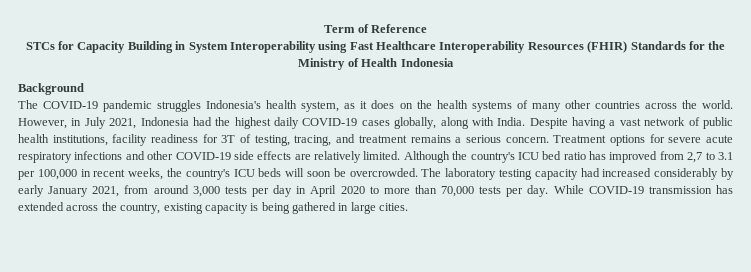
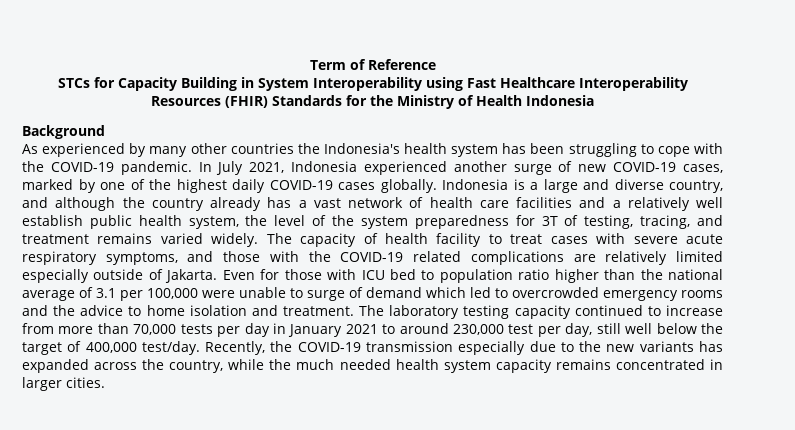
- The COVID-19 pandemic struggles Indonesia's health system, as it does on the health systems of many other countries across the world. However, in July 2021, Indonesia had the highest daily COVID-19 cases globally, along with India. Despite having a vast network of public health institutions, facility readiness for 3T of testing, tracing, and treatment remains a serious concern. Treatment options for severe acute respiratory infections and other COVID-19 side effects are relatively limited. Although the country's ICU bed ratio has improved from 2,7 to 3.1 per 100,000 in recent weeks, the country's ICU beds will soon be overcrowded. The laboratory testing capacity had increased considerably by early January 2021, from around 3,000 tests per day in April 2020 to more than 70,000 tests per day. While COVID-19 transmission has extended across the country, existing capacity is being gathered in large cities.
+ As experienced by many other countries the Indonesia's health system has been struggling to cope with the COVID-19 pandemic. In July 2021, Indonesia experienced another surge of new COVID-19 cases, marked by one of the highest daily COVID-19 cases globally. Indonesia is a large and diverse country, and although the country already has a vast network of health care facilities and a relatively well establish public health system, the level of the system preparedness for 3T of testing, tracing, and treatment remains varied widely. The capacity of health facility to treat cases with severe acute respiratory symptoms, and those with the COVID-19 related complications are relatively limited especially outside of Jakarta. Even for those with ICU bed to population ratio higher than the national average of 3.1 per 100,000 were unable to surge of demand which led to overcrowded emergency rooms and the advice to home isolation and treatment. The laboratory testing capacity continued to increase from more than 70,000 tests per day in January 2021 to around 230,000 test per day, still well below the target of 400,000 test/day. Recently, the COVID-19 transmission especially due to the new variants has expanded across the country, while the much needed health system capacity remains concentrated in larger cities.

